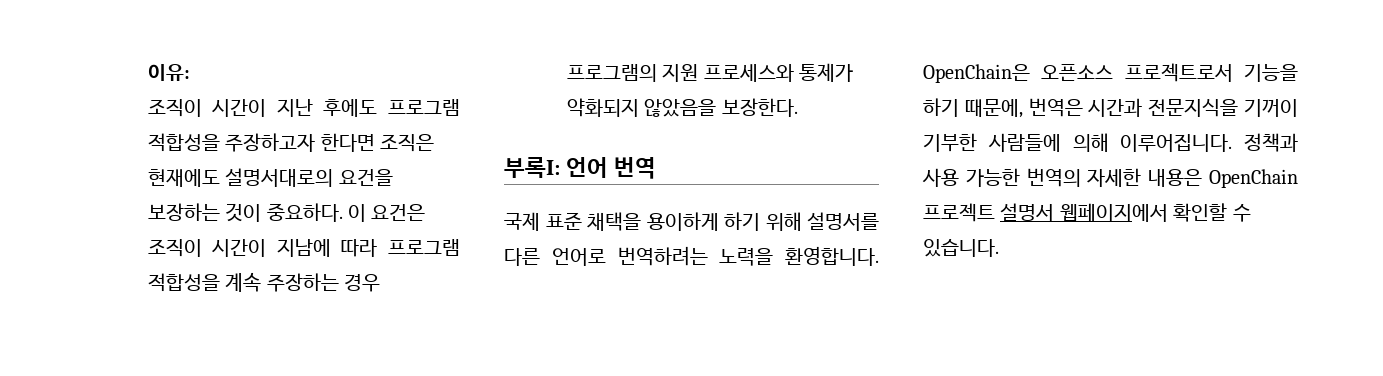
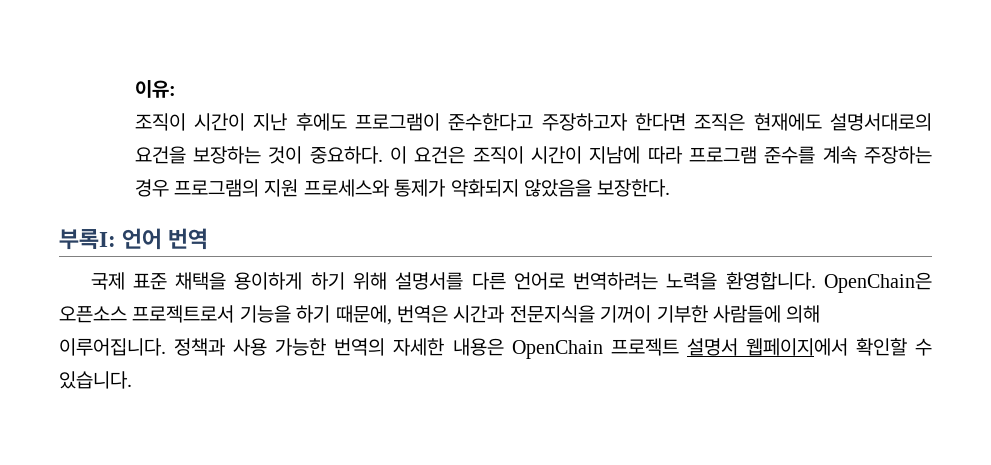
- 조직이 시간이 지난 후에도 프로그램 적합성을 주장하고자 한다면 조직은 현재에도 설명서대로의 요건을 보장하는 것이 중요하다.
+ 조직이 시간이 지난 후에도 프로그램이 준수한다고 주장하고자 한다면 조직은 현재에도 설명서대로의 요건을 보장하는 것이 중요하다.
- 이 요건은 조직이 시간이 지남에 따라 프로그램 적합성을 계속 주장하는 경우 프로그램의 지원 프로세스와 통제가 약화되지 않았음을 보장한다.
+ 이 요건은 조직이 시간이 지남에 따라 프로그램 준수를 계속 주장하는 경우 프로그램의 지원 프로세스와 통제가 약화되지 않았음을 보장한다.

